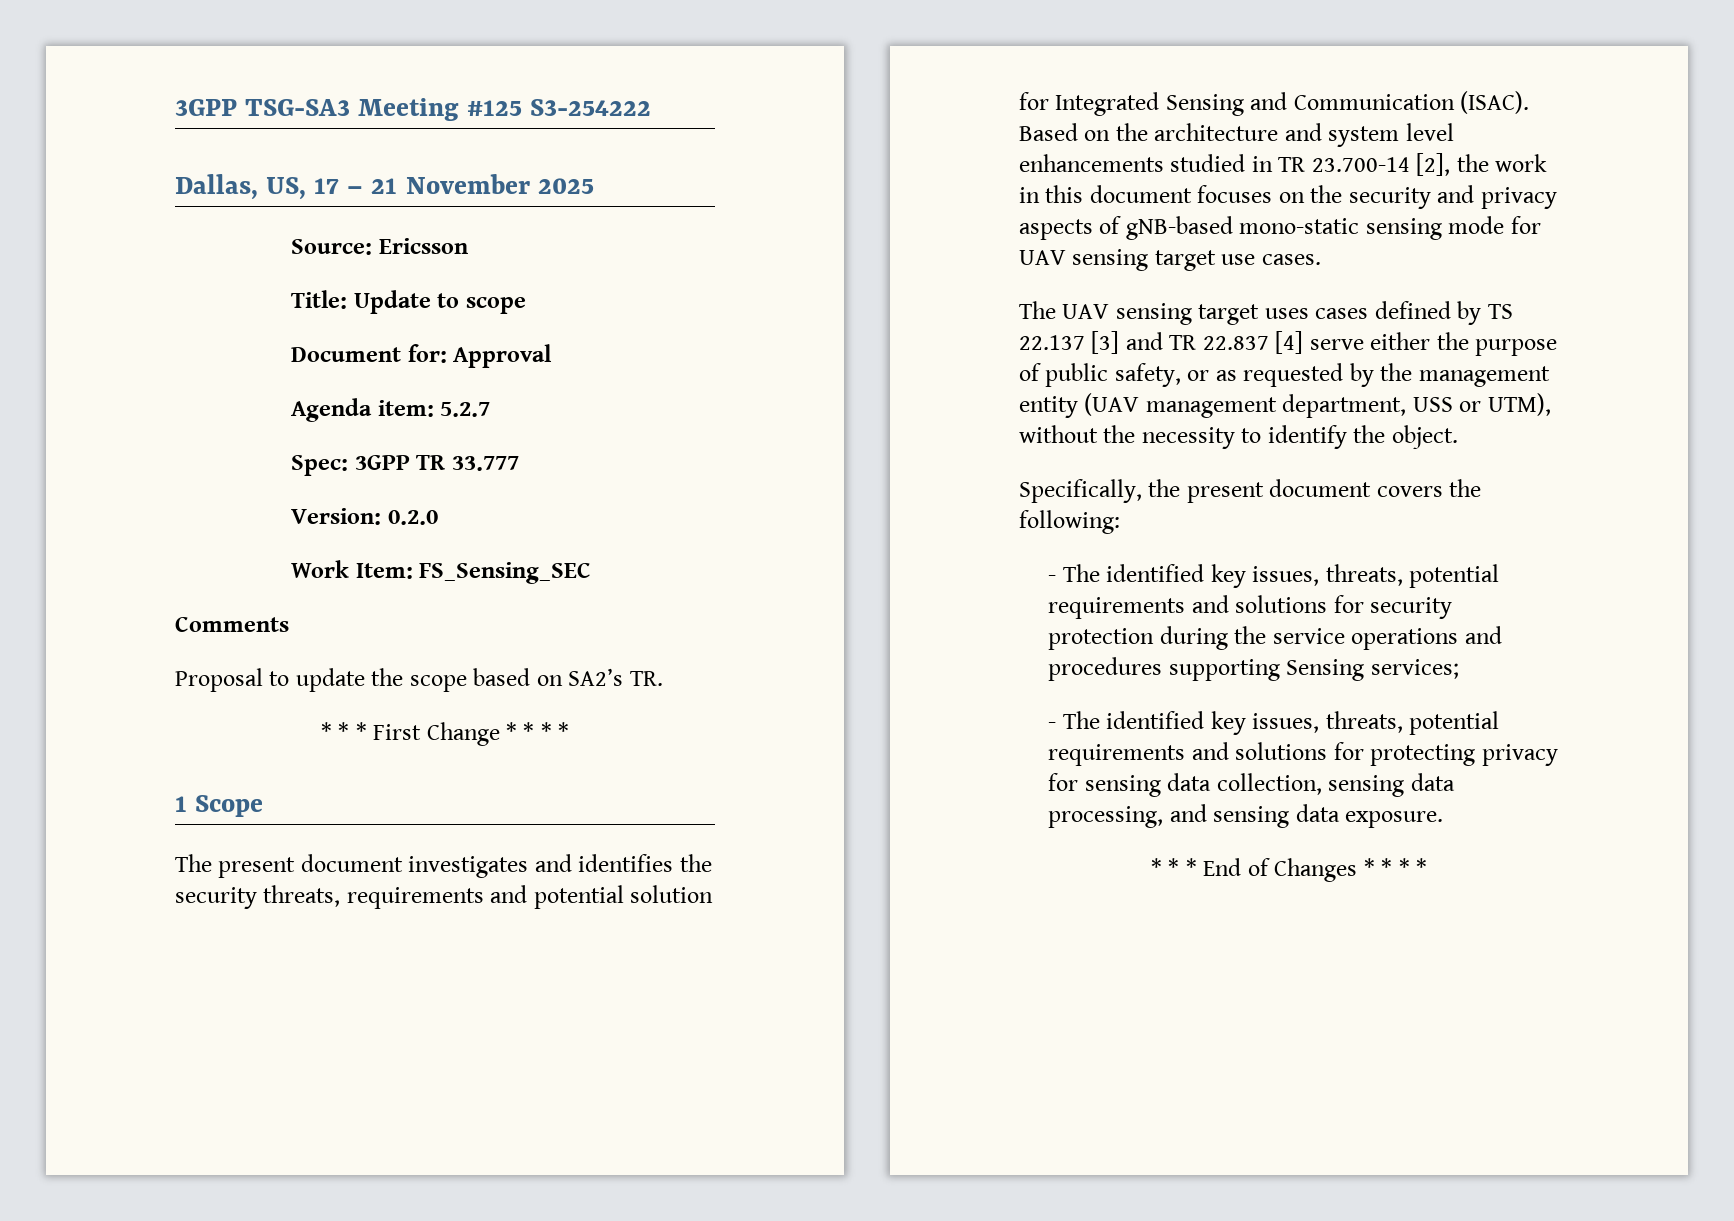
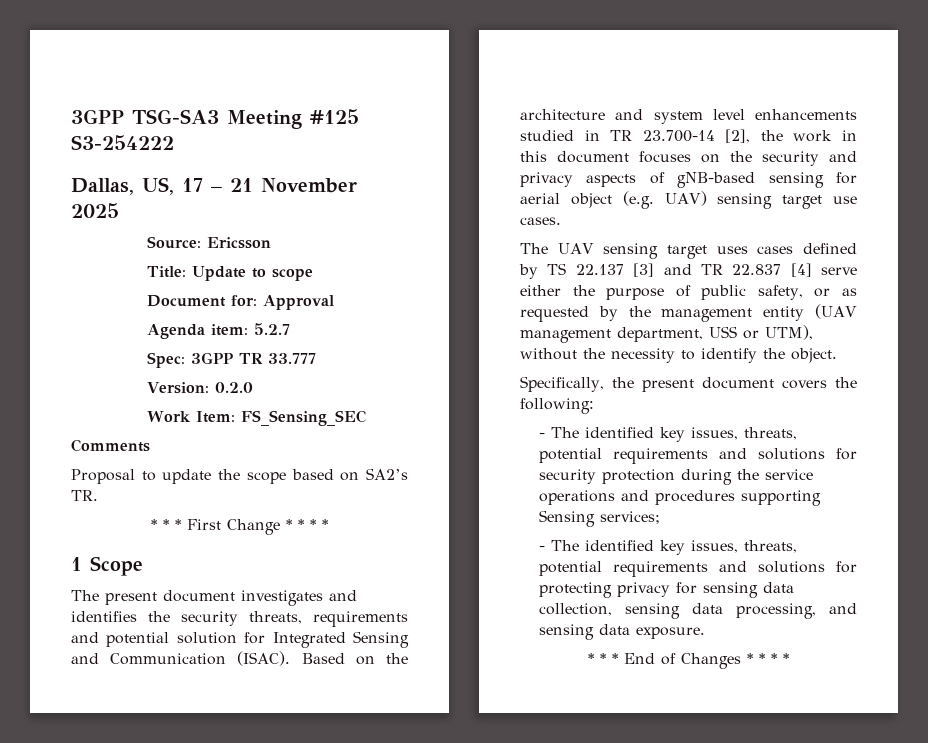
- Based on the architecture and system level enhancements studied in TR 23.700-14 [2], the work in this document focuses on the security and privacy aspects of gNB-based mono-static sensing mode for UAV sensing target use cases.
+ Based on the architecture and system level enhancements studied in TR 23.700-14 [2], the work in this document focuses on the security and privacy aspects of gNB-based sensing for aerial object (e.g. UAV) sensing target use cases.

